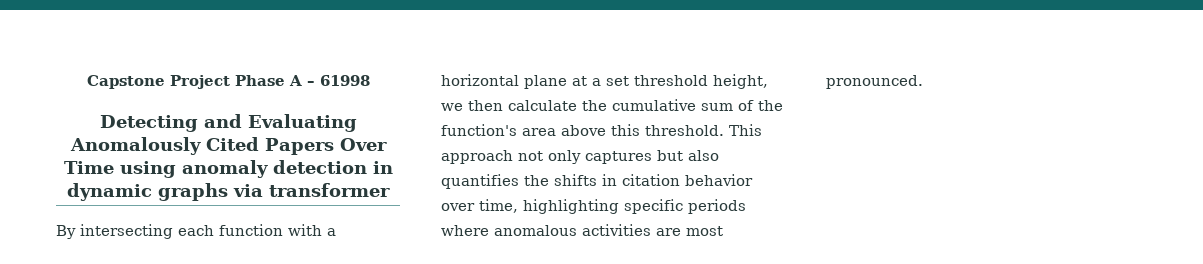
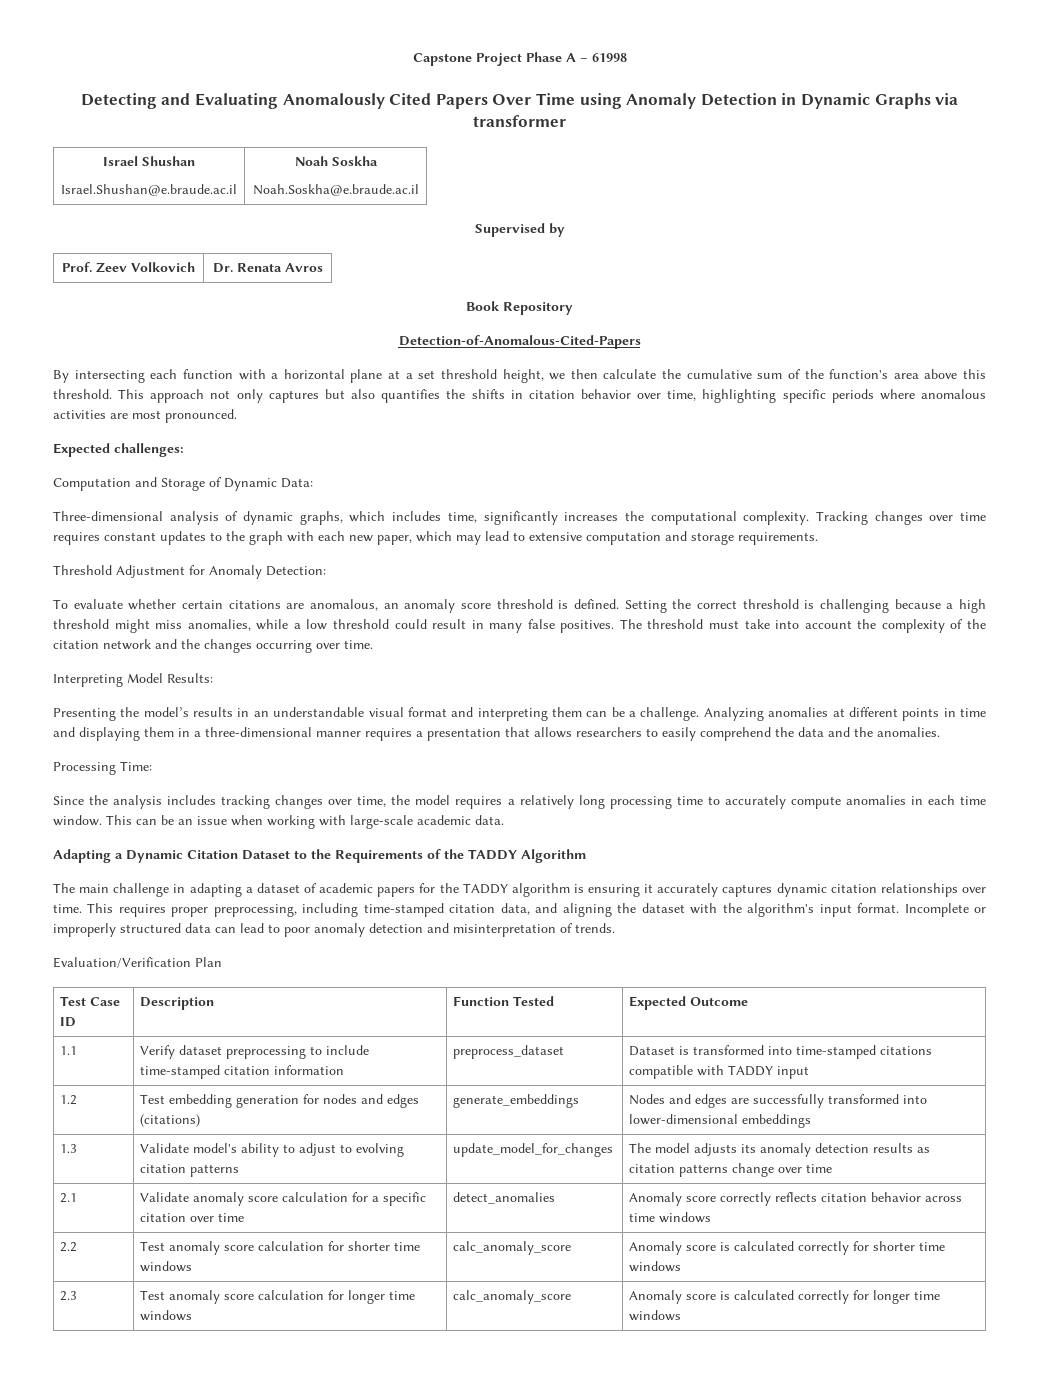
- Detecting and Evaluating Anomalously Cited Papers Over Time using anomaly detection in dynamic graphs via transformer
+ Detecting and Evaluating Anomalously Cited Papers Over Time using Anomaly Detection in Dynamic Graphs via transformer
+ Israel Shushan
+ Israel.Shushan@e.braude.ac.il | Noah Soskha
+ Noah.Soskha@e.braude.ac.il
+ Supervised by
+ Prof. Zeev Volkovich | Dr. Renata Avros
+ Book Repository
+ Detection-of-Anomalous-Cited-Papers
+ Expected challenges:
+ Computation and Storage of Dynamic Data:
+ Three-dimensional analysis of dynamic graphs, which includes time, significantly increases the computational complexity. Tracking changes over time requires constant updates to the graph with each new paper, which may lead to extensive computation and storage requirements.
+ Threshold Adjustment for Anomaly Detection:
+ To evaluate whether certain citations are anomalous, an anomaly score threshold is defined. Setting the correct threshold is challenging because a high threshold might miss anomalies, while a low threshold could result in many false positives. The threshold must take into account the complexity of the citation network and the changes occurring over time.
+ Interpreting Model Results:
+ Presenting the model’s results in an understandable visual format and interpreting them can be a challenge. Analyzing anomalies at different points in time and displaying them in a three-dimensional manner requires a presentation that allows researchers to easily comprehend the data and the anomalies.
+ Processing Time:
+ Since the analysis includes tracking changes over time, the model requires a relatively long processing time to accurately compute anomalies in each time window. This can be an issue when working with large-scale academic data.
+ Adapting a Dynamic Citation Dataset to the Requirements of the TADDY Algorithm
+ The main challenge in adapting a dataset of academic papers for the TADDY algorithm is ensuring it accurately captures dynamic citation relationships over time. This requires proper preprocessing, including time-stamped citation data, and aligning the dataset with the algorithm's input format. Incomplete or improperly structured data can lead to poor anomaly detection and misinterpretation of trends.
+ Evaluation/Verification Plan
+ Test Case ID | Description | Function Tested | Expected Outcome
+ 1.1 | Verify dataset preprocessing to include time-stamped citation information | preprocess_dataset | Dataset is transformed into time-stamped citations compatible with TADDY input
+ 1.2 | Test embedding generation for nodes and edges (citations) | generate_embeddings | Nodes and edges are successfully transformed into lower-dimensional embeddings
+ 1.3 | Validate model's ability to adjust to evolving citation patterns | update_model_for_changes | The model adjusts its anomaly detection results as citation patterns change over time
+ 2.1 | Validate anomaly score calculation for a specific citation over time | detect_anomalies | Anomaly score correctly reflects citation behavior across time windows
+ 2.2 | Test anomaly score calculation for shorter time windows | calc_anomaly_score | Anomaly score is calculated correctly for shorter time windows
+ 2.3 | Test anomaly score calculation for longer time windows | calc_anomaly_score | Anomaly score is calculated correctly for longer time windows

